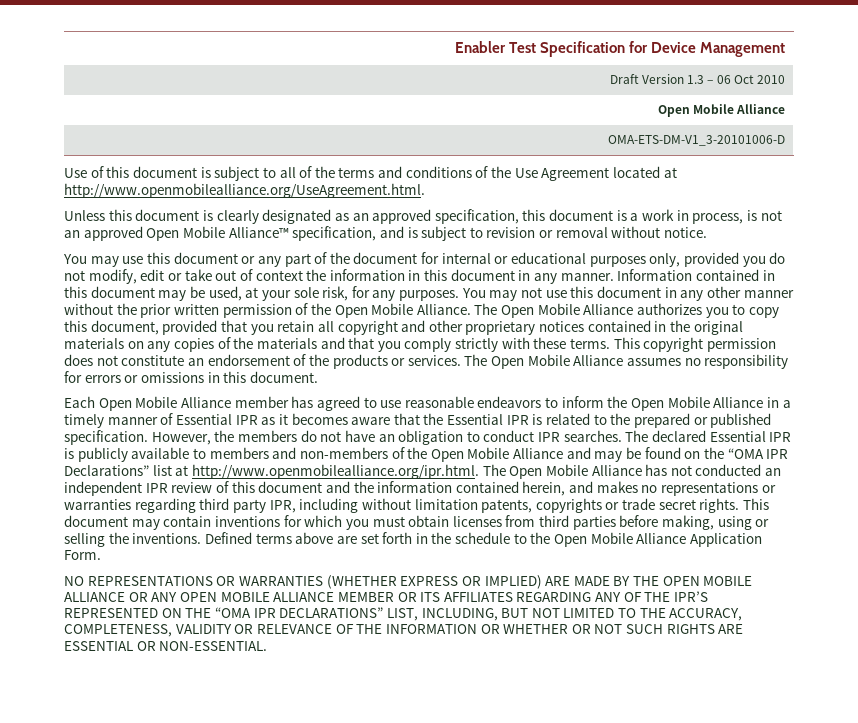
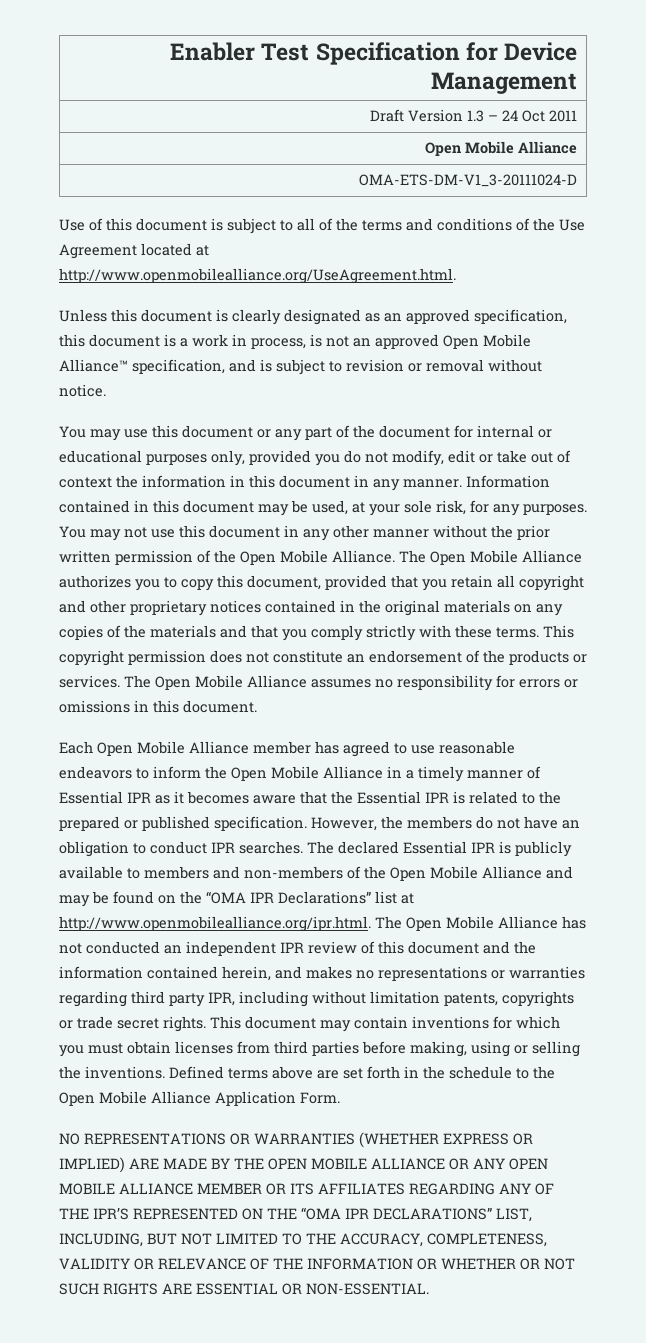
- Draft Version 1.3 – 06 Oct 2010
+ Draft Version 1.3 – 24 Oct 2011
- OMA-ETS-DM-V1_3-20101006-D
+ OMA-ETS-DM-V1_3-20111024-D

